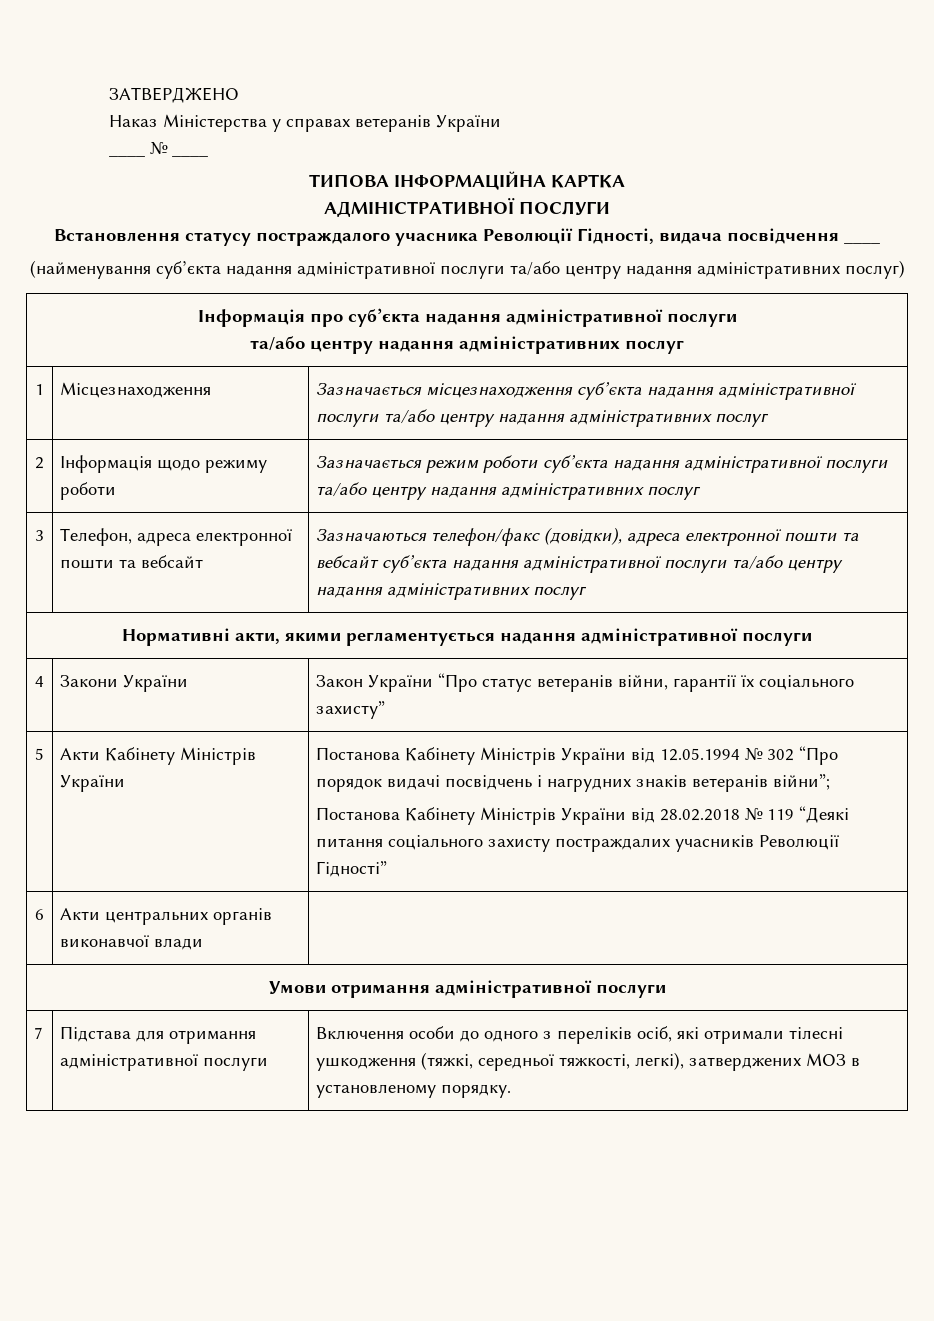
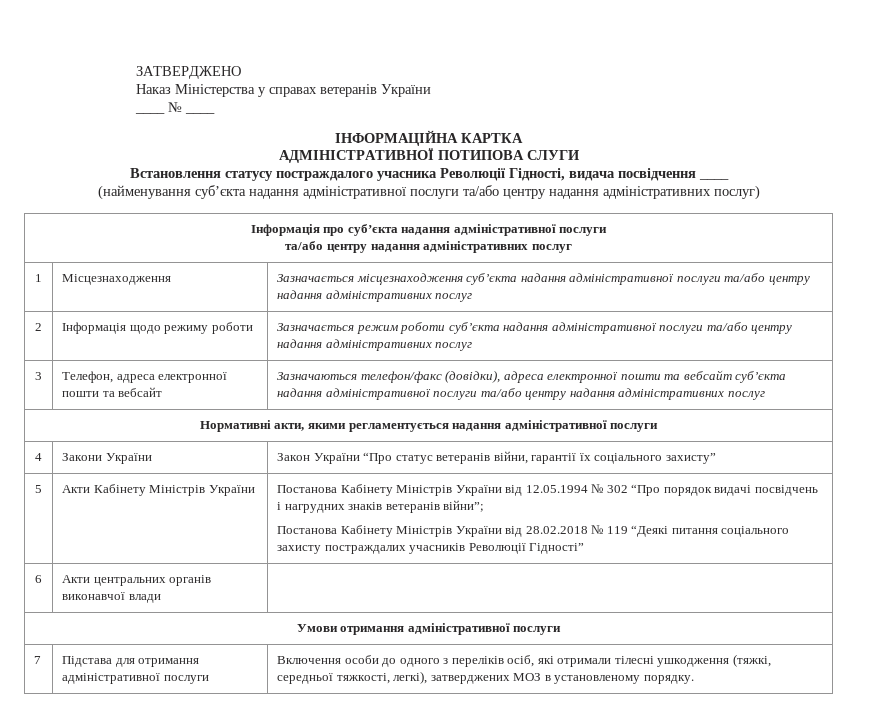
- ТИПОВА ІНФОРМАЦІЙНА КАРТКА
+ ІНФОРМАЦІЙНА КАРТКА
- АДМІНІСТРАТИВНОЇ ПОСЛУГИ
+ АДМІНІСТРАТИВНОЇ ПОТИПОВА СЛУГИ

